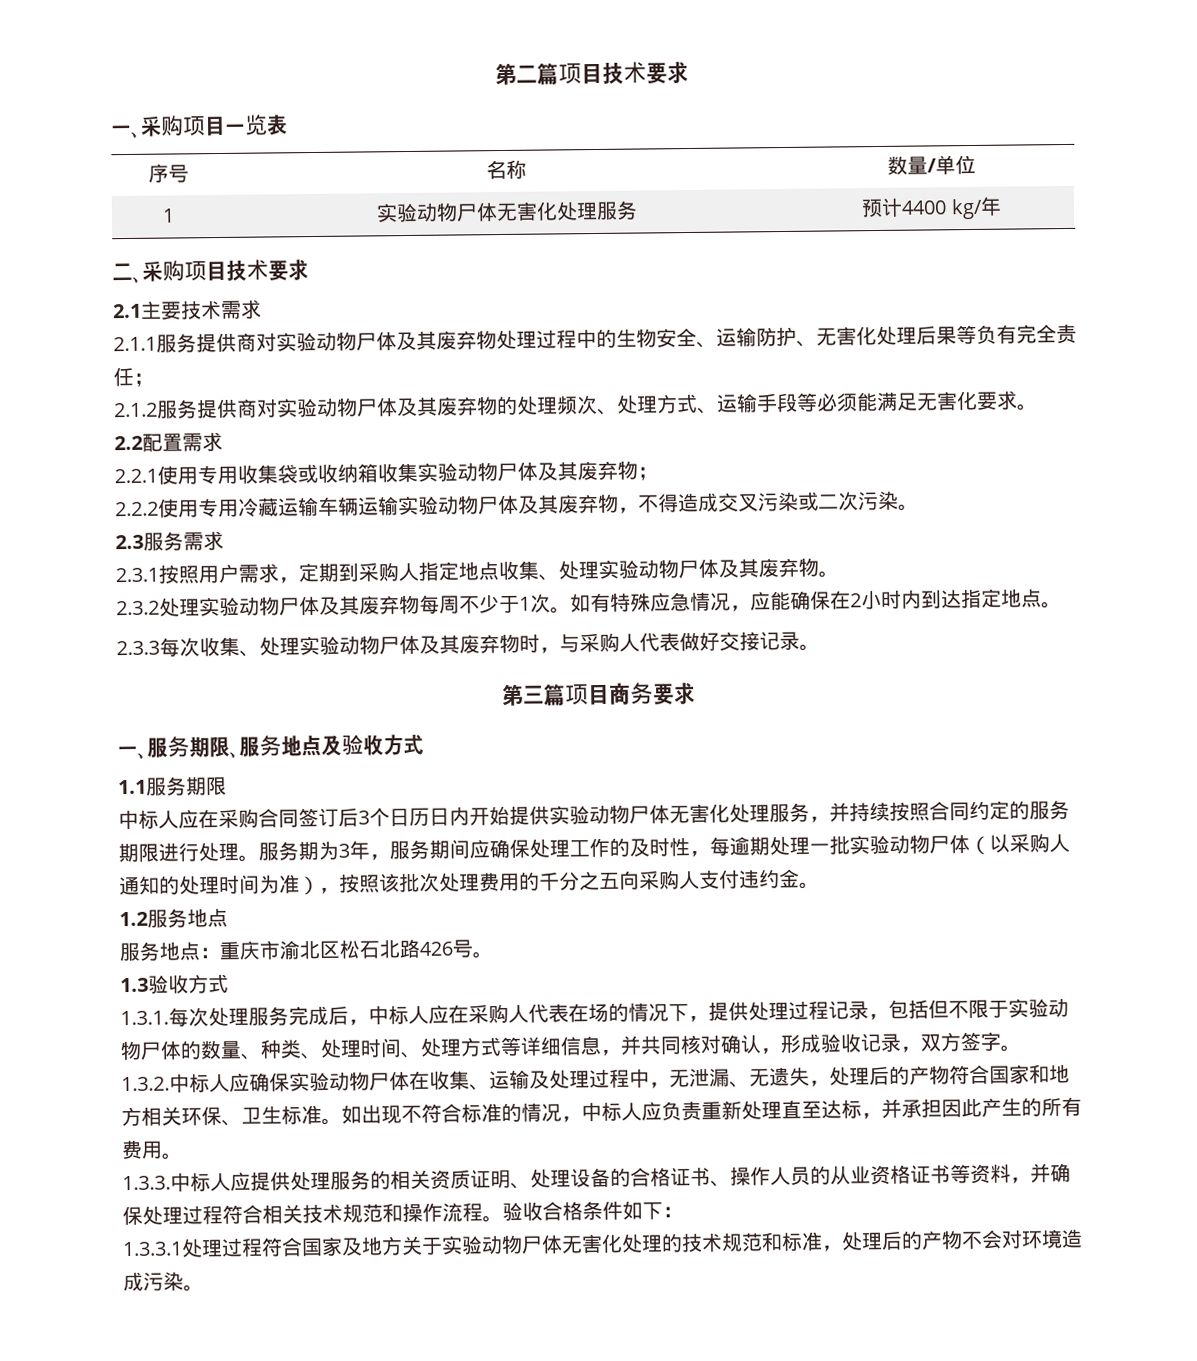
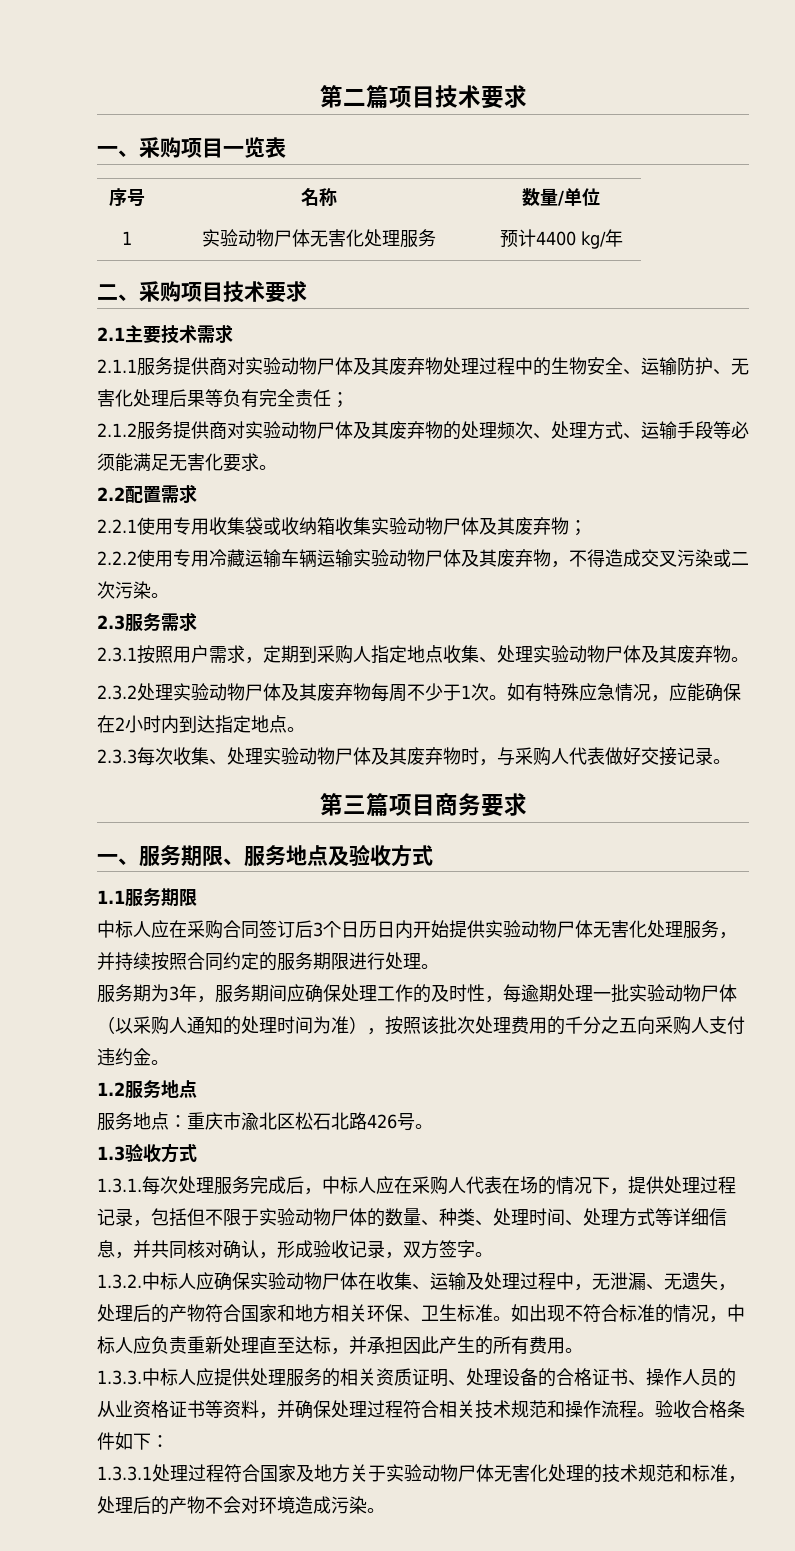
- 中标人应在采购合同签订后3个日历日内开始提供实验动物尸体无害化处理服务，并持续按照合同约定的服务期限进行处理。服务期为3年，服务期间应确保处理工作的及时性，每逾期处理一批实验动物尸体（以采购人通知的处理时间为准），按照该批次处理费用的千分之五向采购人支付违约金。
+ 中标人应在采购合同签订后3个日历日内开始提供实验动物尸体无害化处理服务，并持续按照合同约定的服务期限进行处理。
+ 服务期为3年，服务期间应确保处理工作的及时性，每逾期处理一批实验动物尸体（以采购人通知的处理时间为准），按照该批次处理费用的千分之五向采购人支付违约金。

